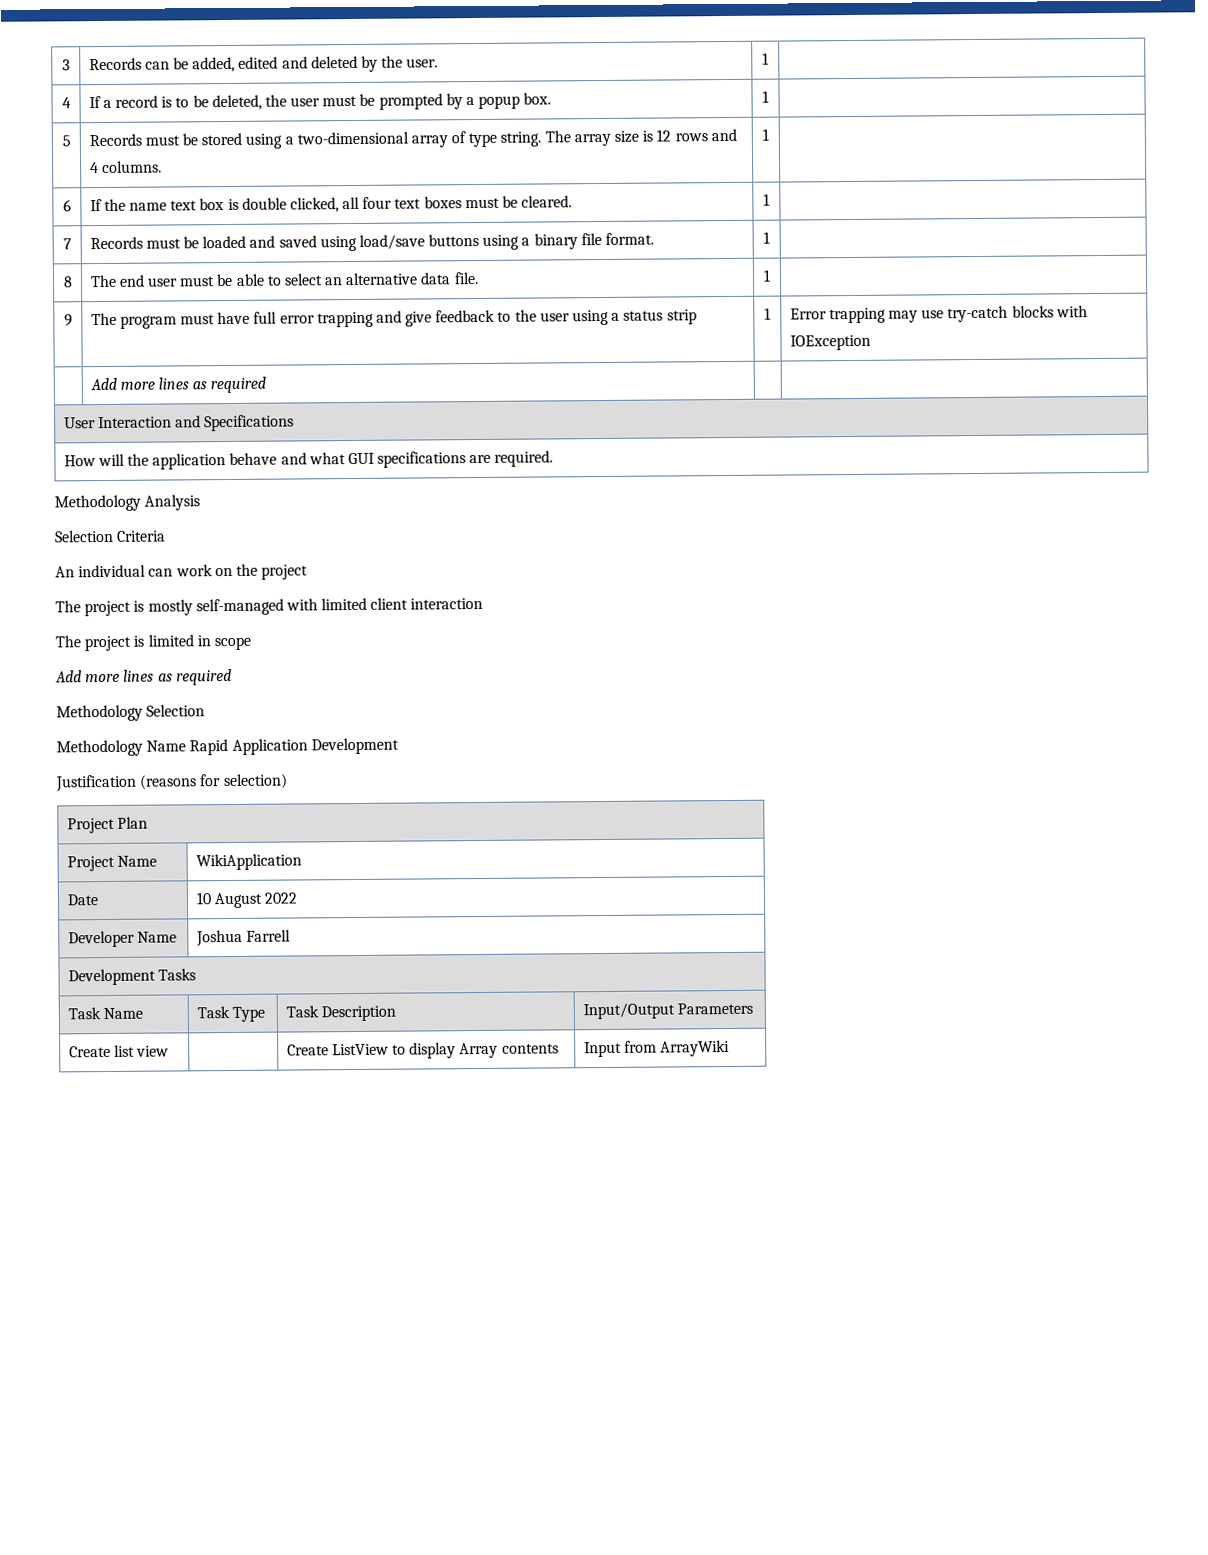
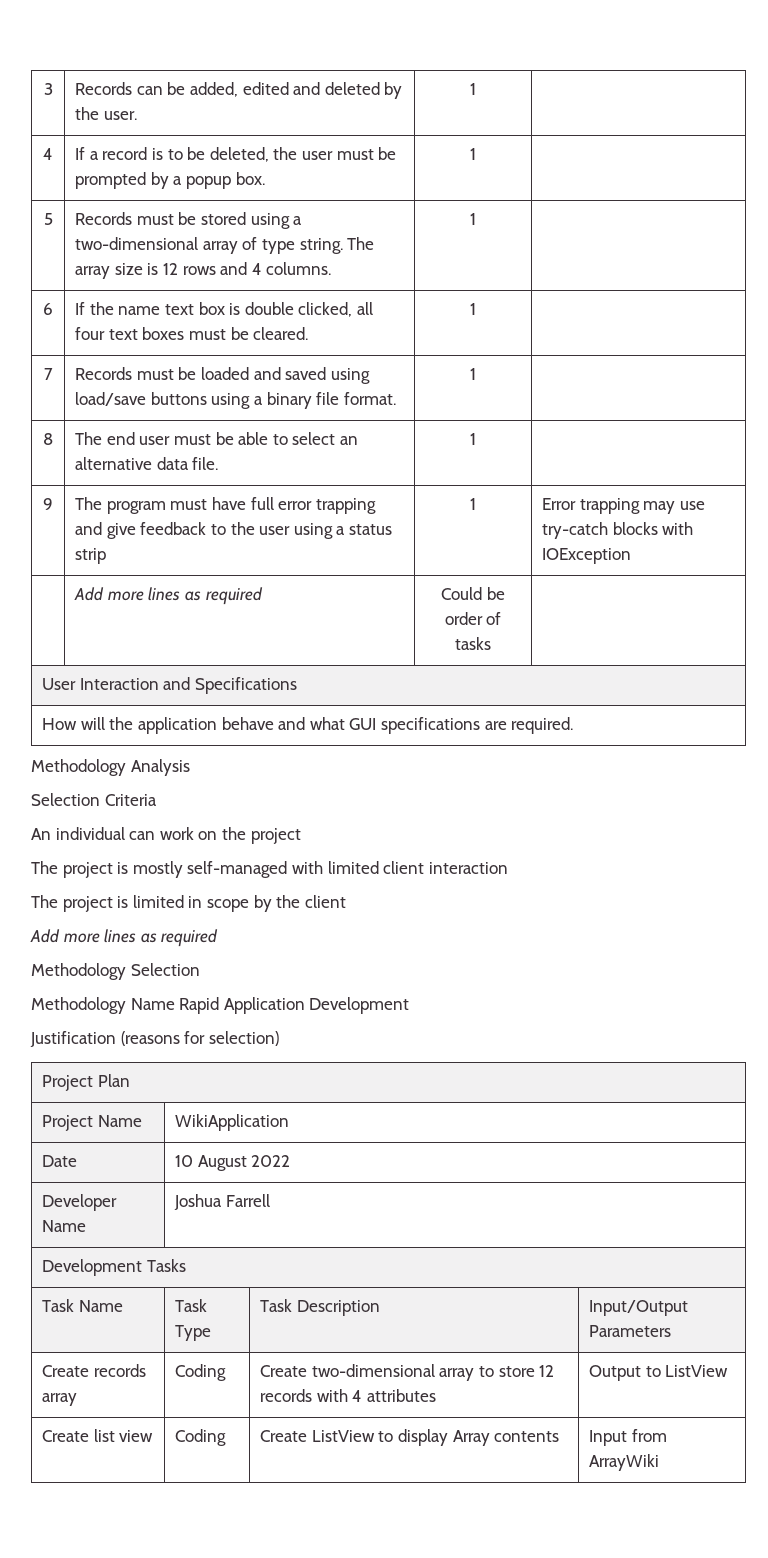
- | Add more lines as required | |
+ | Add more lines as required | Could be order of tasks |
- The project is limited in scope
+ The project is limited in scope by the client
+ Create records array | Coding | Create two-dimensional array to store 12 records with 4 attributes | Output to ListView
- Create list view | | Create ListView to display Array contents | Input from ArrayWiki
+ Create list view | Coding | Create ListView to display Array contents | Input from ArrayWiki

